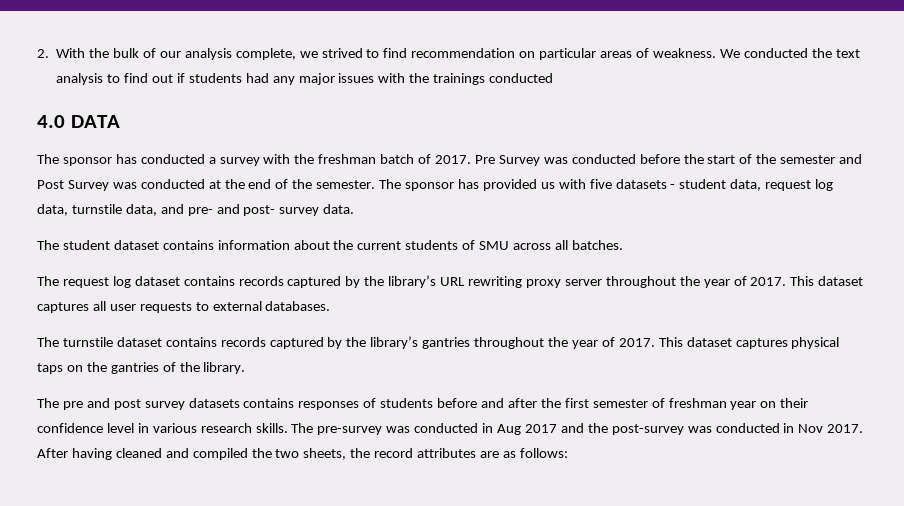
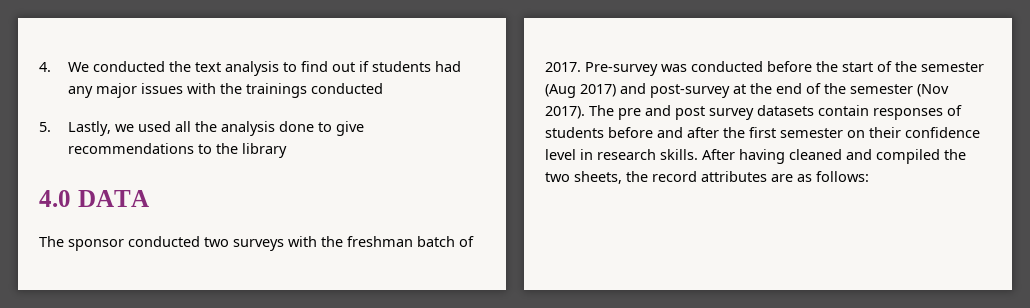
- 2. With the bulk of our analysis complete, we strived to find recommendation on particular areas of weakness. We conducted the text analysis to find out if students had any major issues with the trainings conducted
+ 4. We conducted the text analysis to find out if students had any major issues with the trainings conducted
+ 5. Lastly, we used all the analysis done to give recommendations to the library
- The sponsor has conducted a survey with the freshman batch of 2017.
+ The sponsor conducted two surveys with the freshman batch of 2017.
- Pre Survey was conducted before the start of the semester and Post Survey was conducted at the end of the semester. The sponsor has provided us with five datasets - student data, request log data, turnstile data, and pre- and post- survey data.
- The student dataset contains information about the current students of SMU across all batches.
- The request log dataset contains records captured by the library’s URL rewriting proxy server throughout the year of 2017. This dataset captures all user requests to external databases.
- The turnstile dataset contains records captured by the library’s gantries throughout the year of 2017. This dataset captures physical taps on the gantries of the library.
- The pre and post survey datasets contains responses of students before and after the first semester of freshman year on their confidence level in various research skills.
+ Pre-survey was conducted before the start of the semester (Aug 2017) and post-survey at the end of the semester (Nov 2017). The pre and post survey datasets contain responses of students before and after the first semester on their confidence level in research skills.
- The pre-survey was conducted in Aug 2017 and the post-survey was conducted in Nov 2017.

